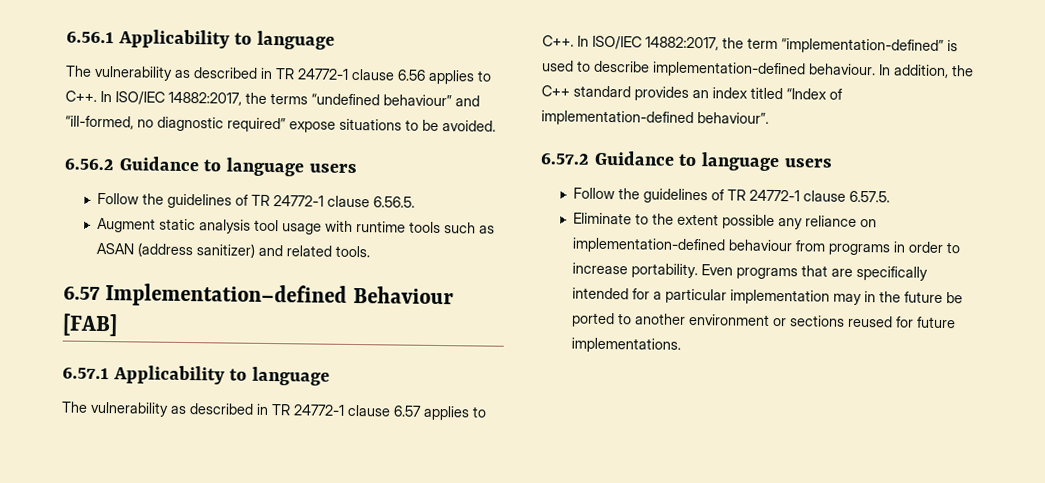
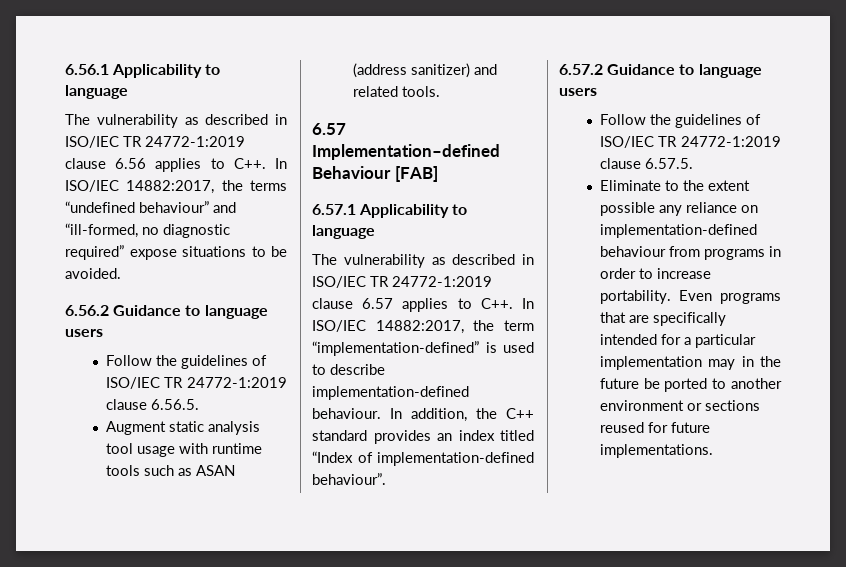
- The vulnerability as described in TR 24772-1 clause 6.56 applies to C++. In ISO/IEC 14882:2017, the terms “undefined behaviour” and “ill-formed, no diagnostic required” expose situations to be avoided.
+ The vulnerability as described in ISO/IEC TR 24772-1:2019 clause 6.56 applies to C++. In ISO/IEC 14882:2017, the terms “undefined behaviour” and “ill-formed, no diagnostic required” expose situations to be avoided.
- Follow the guidelines of TR 24772-1 clause 6.56.5.
+ Follow the guidelines of ISO/IEC TR 24772-1:2019 clause 6.56.5.
- The vulnerability as described in TR 24772-1 clause 6.57 applies to C++. In ISO/IEC 14882:2017, the term “implementation-defined” is used to describe implementation-defined behaviour.
+ The vulnerability as described in ISO/IEC TR 24772-1:2019 clause 6.57 applies to C++. In ISO/IEC 14882:2017, the term “implementation-defined” is used to describe implementation-defined behaviour.
- Follow the guidelines of TR 24772-1 clause 6.57.5.
+ Follow the guidelines of ISO/IEC TR 24772-1:2019 clause 6.57.5.

